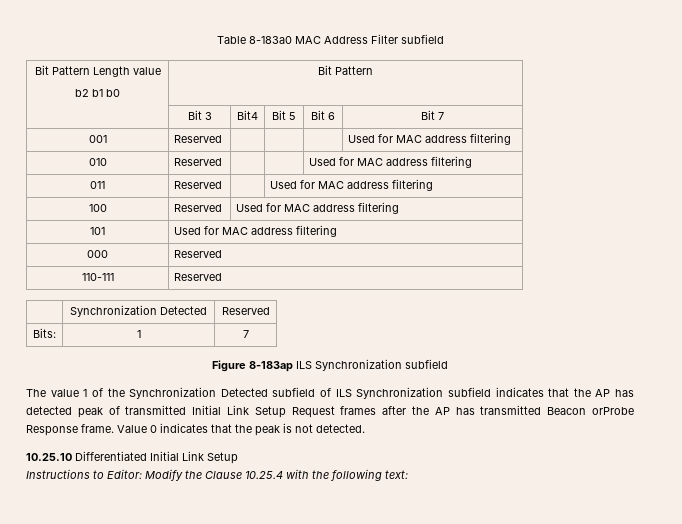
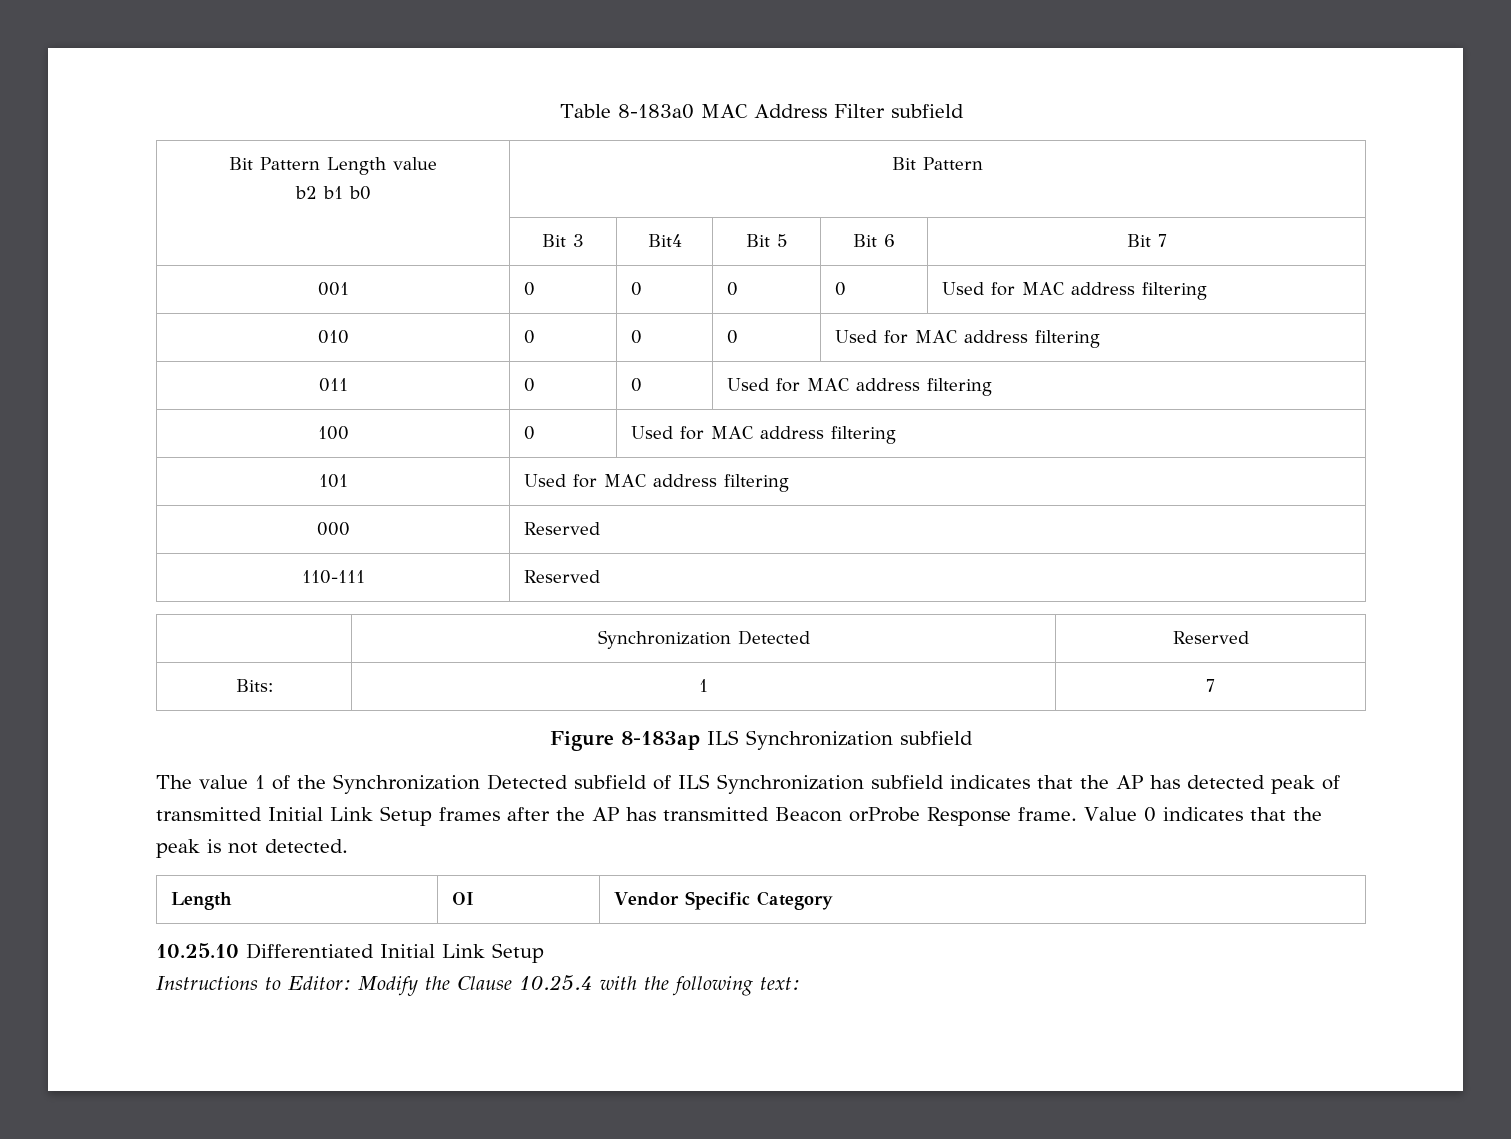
- 001 | Reserved | | | | Used for MAC address filtering
+ 001 | 0 | 0 | 0 | 0 | Used for MAC address filtering
- 010 | Reserved | | | Used for MAC address filtering
+ 010 | 0 | 0 | 0 | Used for MAC address filtering
- 011 | Reserved | | Used for MAC address filtering
+ 011 | 0 | 0 | Used for MAC address filtering
- 100 | Reserved | Used for MAC address filtering
+ 100 | 0 | Used for MAC address filtering
- The value 1 of the Synchronization Detected subfield of ILS Synchronization subfield indicates that the AP has detected peak of transmitted Initial Link Setup Request frames after the AP has transmitted Beacon orProbe Response frame.
+ The value 1 of the Synchronization Detected subfield of ILS Synchronization subfield indicates that the AP has detected peak of transmitted Initial Link Setup frames after the AP has transmitted Beacon orProbe Response frame.
+ Length | OI | Vendor Specific Category

